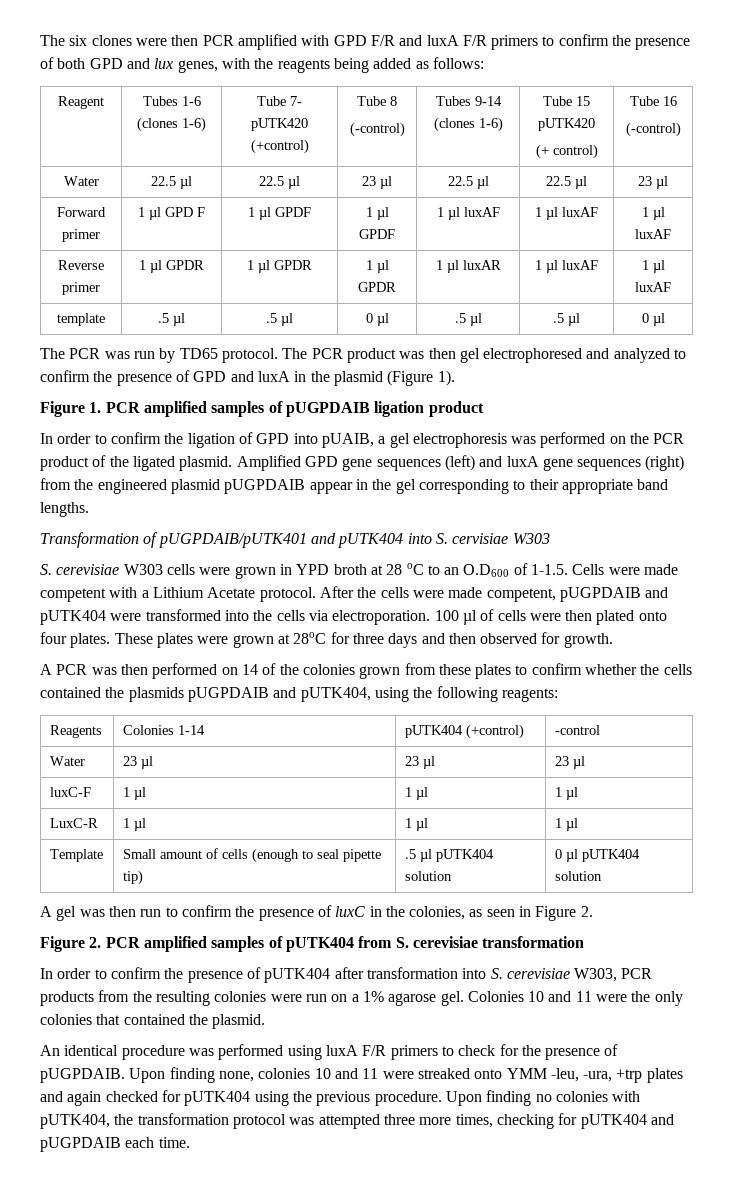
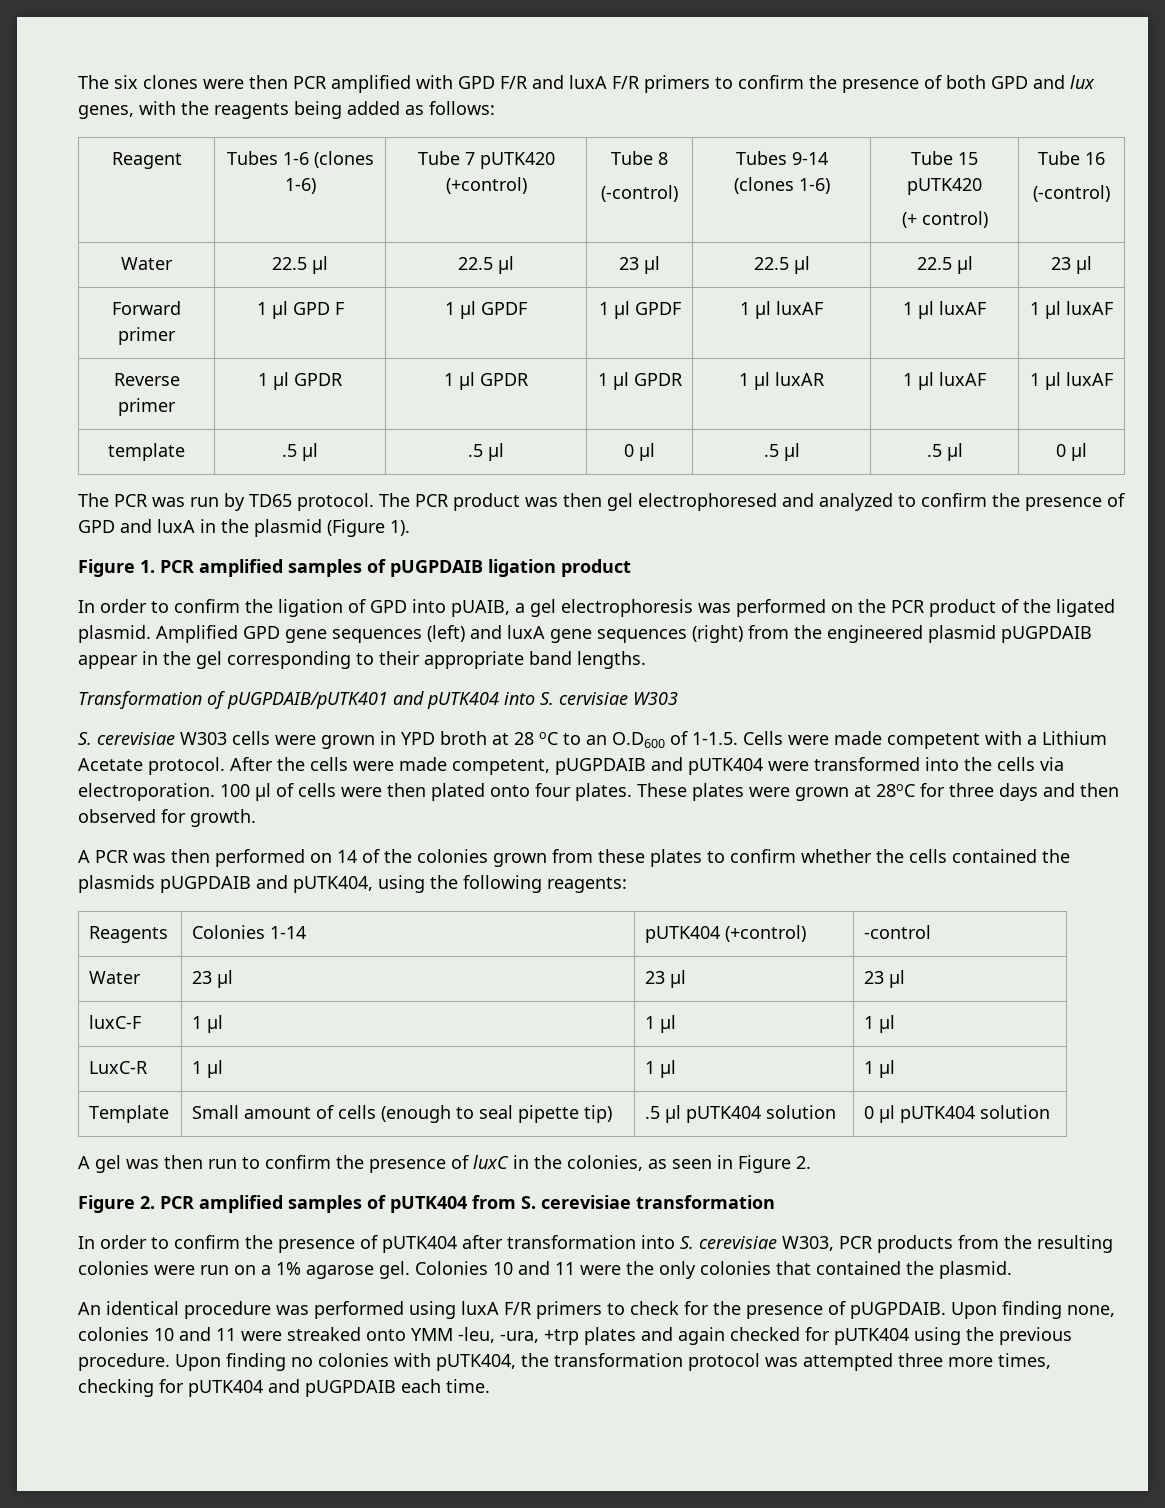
- Reagent | Tubes 1-6 (clones 1-6) | Tube 7- pUTK420 (+control) | Tube 8
+ Reagent | Tubes 1-6 (clones 1-6) | Tube 7 pUTK420 (+control) | Tube 8

